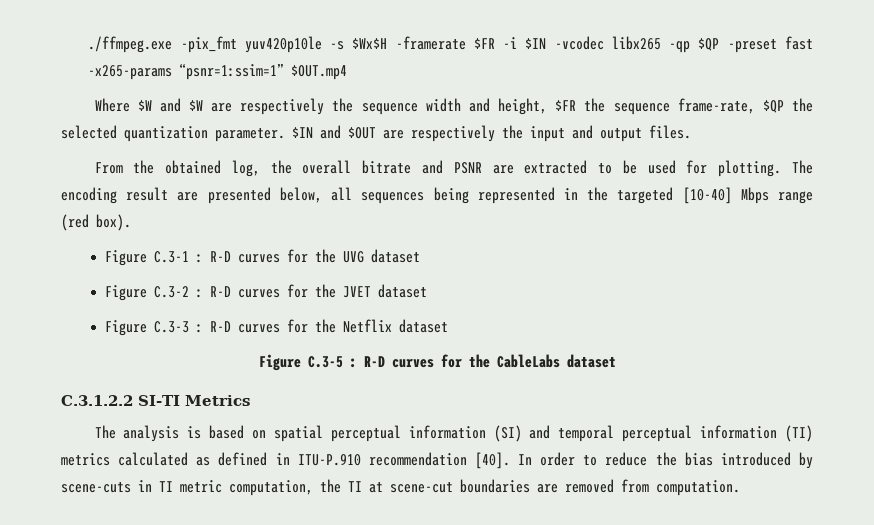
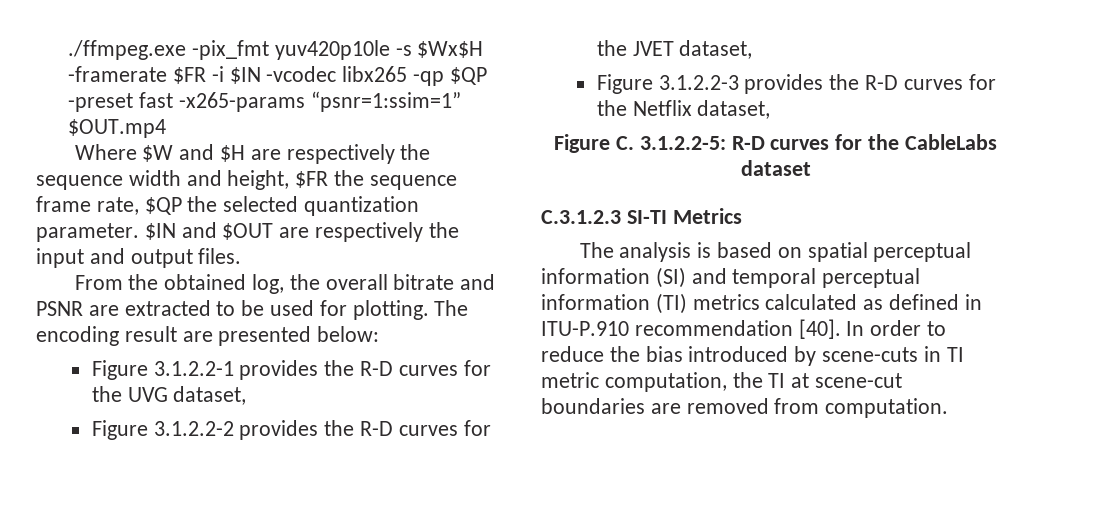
- Where $W and $W are respectively the sequence width and height, $FR the sequence frame-rate, $QP the selected quantization parameter.
+ Where $W and $H are respectively the sequence width and height, $FR the sequence frame rate, $QP the selected quantization parameter.
- The encoding result are presented below, all sequences being represented in the targeted [10-40] Mbps range (red box).
- Figure C.3-1 : R-D curves for the UVG dataset
- Figure C.3-2 : R-D curves for the JVET dataset
- Figure C.3-3 : R-D curves for the Netflix dataset
- Figure C.3-5 : R-D curves for the CableLabs dataset
+ The encoding result are presented below:
+ Figure 3.1.2.2-1 provides the R-D curves for the UVG dataset,
+ Figure 3.1.2.2-2 provides the R-D curves for the JVET dataset,
+ Figure 3.1.2.2-3 provides the R-D curves for the Netflix dataset,
+ Figure C. 3.1.2.2-5: R-D curves for the CableLabs dataset
- C.3.1.2.2 SI-TI Metrics
+ C.3.1.2.3 SI-TI Metrics

